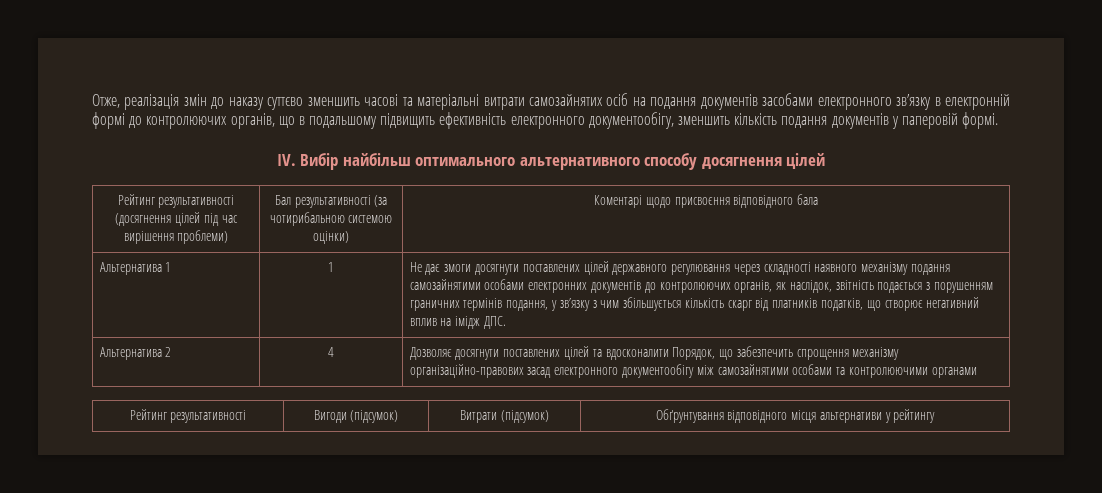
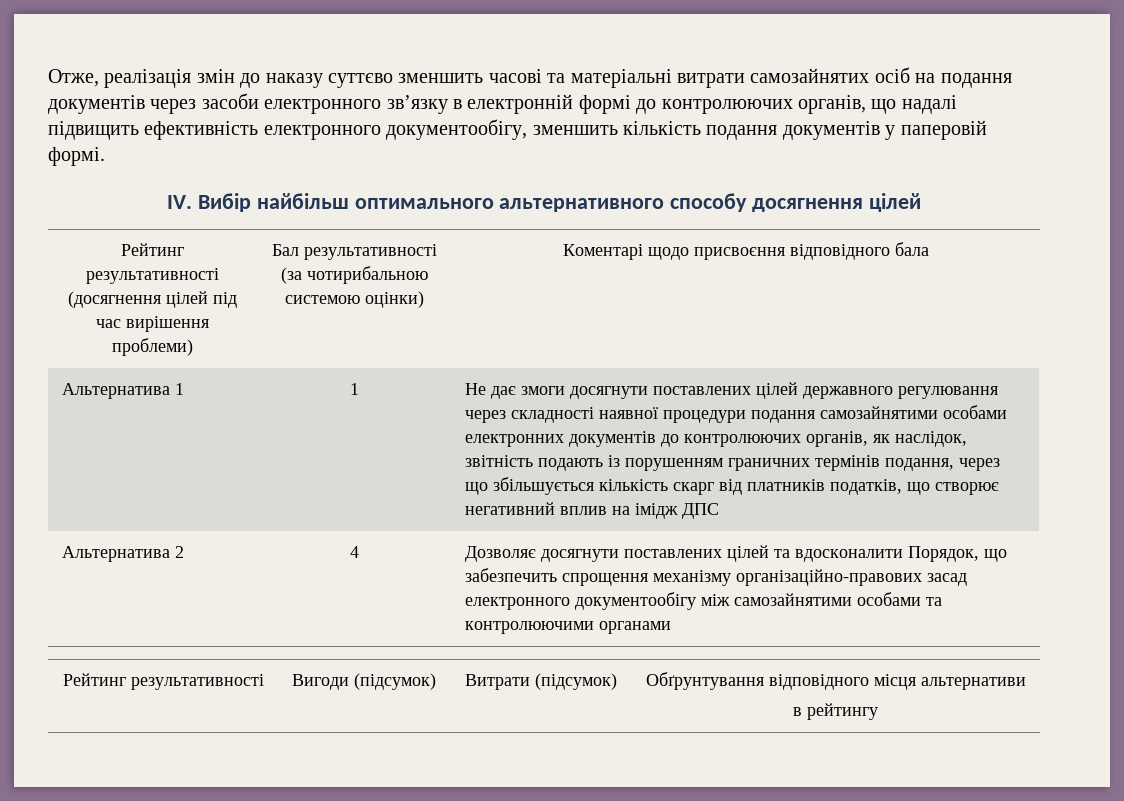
- Отже, реалізація змін до наказу суттєво зменшить часові та матеріальні витрати самозайнятих осіб на подання документів засобами електронного зв’язку в електронній формі до контролюючих органів, що в подальшому підвищить ефективність електронного документообігу, зменшить кількість подання документів у паперовій формі.
+ Отже, реалізація змін до наказу суттєво зменшить часові та матеріальні витрати самозайнятих осіб на подання документів через засоби електронного зв’язку в електронній формі до контролюючих органів, що надалі підвищить ефективність електронного документообігу, зменшить кількість подання документів у паперовій формі.
- Не дає змоги досягнути поставлених цілей державного регулювання через складності наявного механізму подання самозайнятими особами електронних документів до контролюючих органів, як наслідок, звітність подається з порушенням граничних термінів подання, у зв’язку з чим збільшується кількість скарг від платників податків, що створює негативний вплив на імідж ДПС.
+ Не дає змоги досягнути поставлених цілей державного регулювання через складності наявної процедури подання самозайнятими особами електронних документів до контролюючих органів, як наслідок, звітність подають із порушенням граничних термінів подання, через що збільшується кількість скарг від платників податків, що створює негативний вплив на імідж ДПС
- Рейтинг результативності | Вигоди (підсумок) | Витрати (підсумок) | Обґрунтування відповідного місця альтернативи у рейтингу
+ Рейтинг результативності | Вигоди (підсумок) | Витрати (підсумок) | Обґрунтування відповідного місця альтернативи
+ в рейтингу

